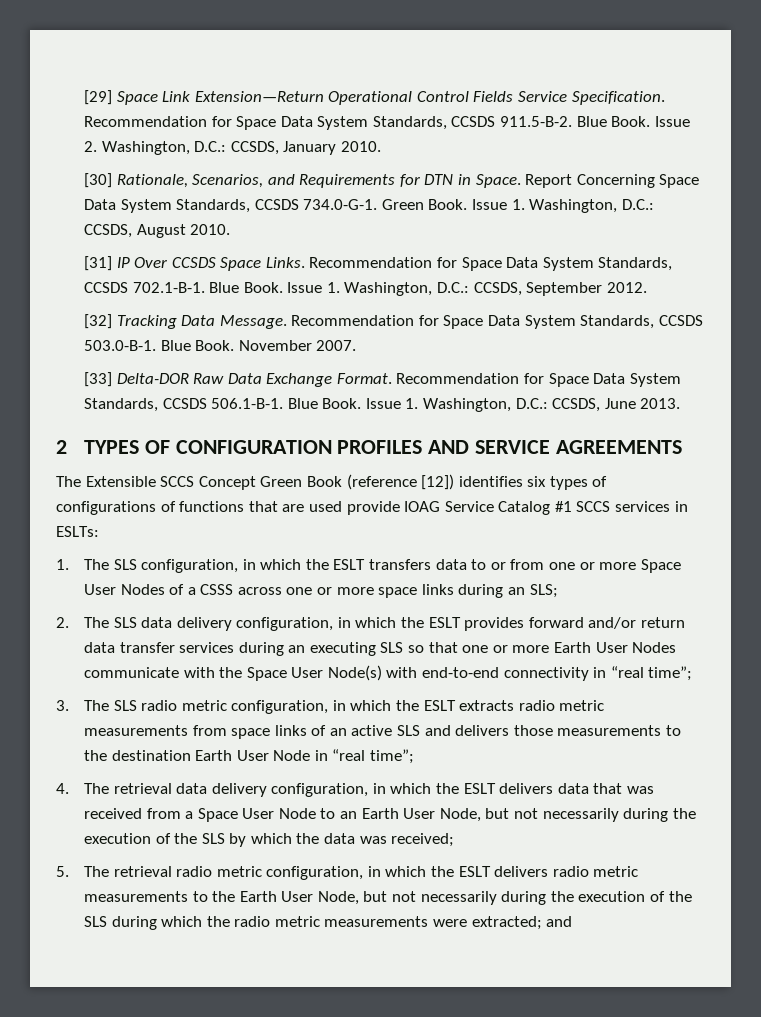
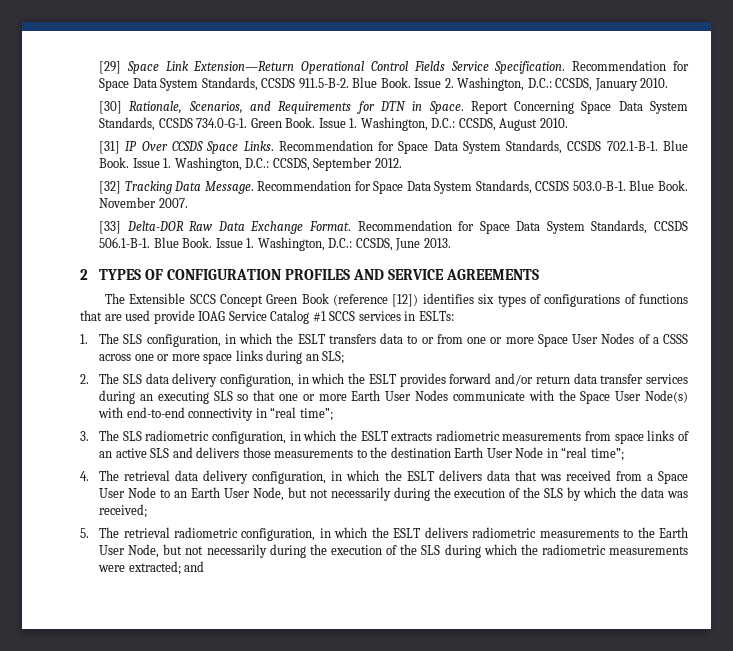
- 3. The SLS radio metric configuration, in which the ESLT extracts radio metric measurements from space links of an active SLS and delivers those measurements to the destination Earth User Node in “real time”;
+ 3. The SLS radiometric configuration, in which the ESLT extracts radiometric measurements from space links of an active SLS and delivers those measurements to the destination Earth User Node in “real time”;
- 5. The retrieval radio metric configuration, in which the ESLT delivers radio metric measurements to the Earth User Node, but not necessarily during the execution of the SLS during which the radio metric measurements were extracted; and
+ 5. The retrieval radiometric configuration, in which the ESLT delivers radiometric measurements to the Earth User Node, but not necessarily during the execution of the SLS during which the radiometric measurements were extracted; and

